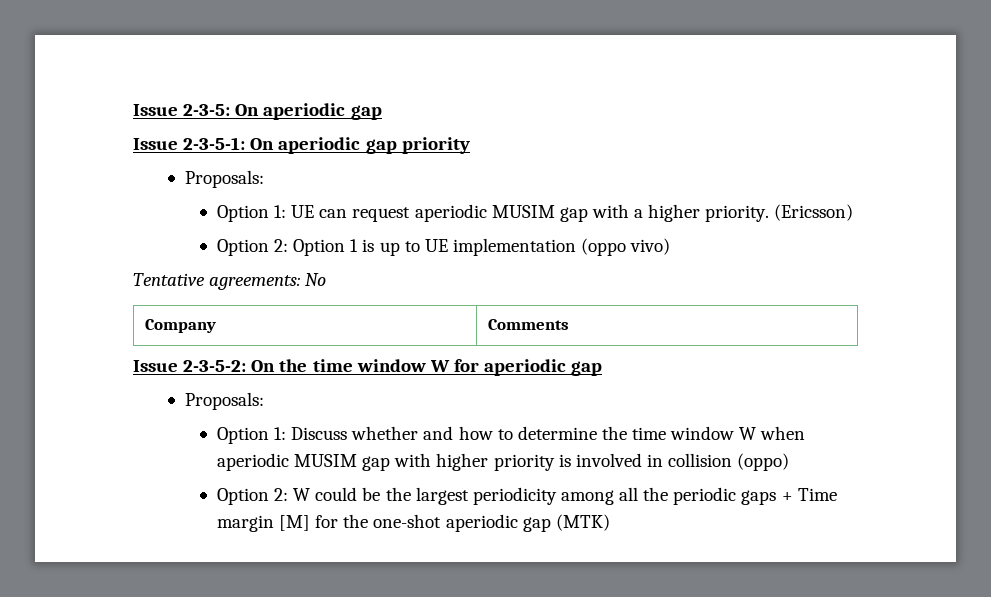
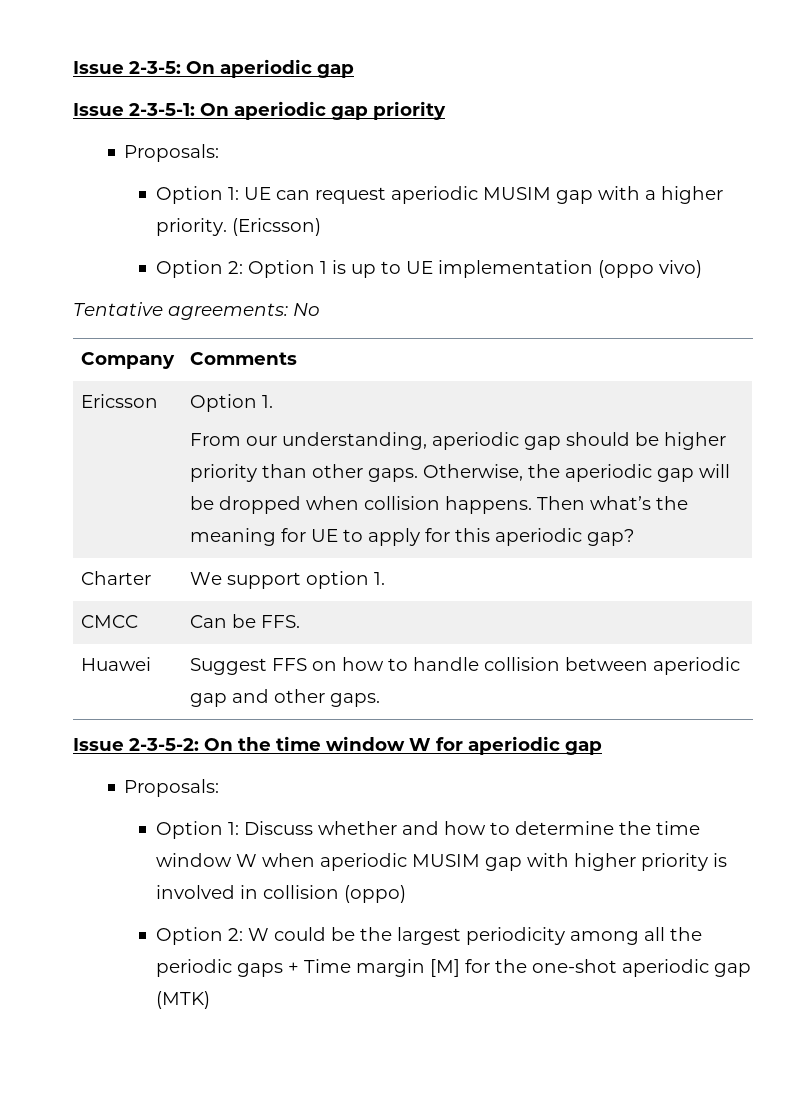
+ Ericsson | Option 1.
+ From our understanding, aperiodic gap should be higher priority than other gaps. Otherwise, the aperiodic gap will be dropped when collision happens. Then what’s the meaning for UE to apply for this aperiodic gap?
+ Charter | We support option 1.
+ CMCC | Can be FFS.
+ Huawei | Suggest FFS on how to handle collision between aperiodic gap and other gaps.

